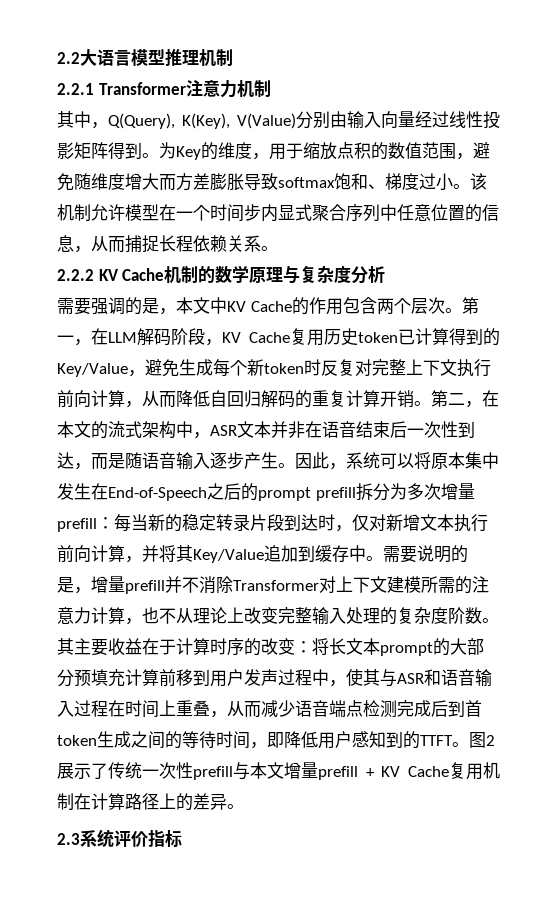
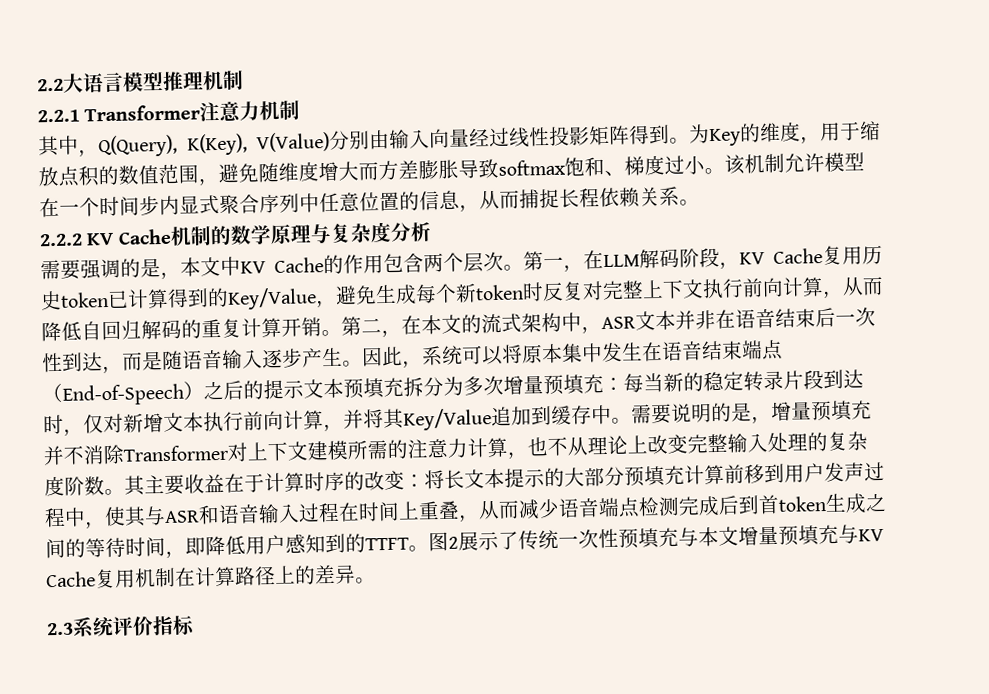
- 因此，系统可以将原本集中发生在End-of-Speech之后的prompt prefill拆分为多次增量prefill：每当新的稳定转录片段到达时，仅对新增文本执行前向计算，并将其Key/Value追加到缓存中。
+ 因此，系统可以将原本集中发生在语音结束端点（End-of-Speech）之后的提示文本预填充拆分为多次增量预填充：每当新的稳定转录片段到达时，仅对新增文本执行前向计算，并将其Key/Value追加到缓存中。
- 需要说明的是，增量prefill并不消除Transformer对上下文建模所需的注意力计算，也不从理论上改变完整输入处理的复杂度阶数。
+ 需要说明的是，增量预填充并不消除Transformer对上下文建模所需的注意力计算，也不从理论上改变完整输入处理的复杂度阶数。
- 其主要收益在于计算时序的改变：将长文本prompt的大部分预填充计算前移到用户发声过程中，使其与ASR和语音输入过程在时间上重叠，从而减少语音端点检测完成后到首token生成之间的等待时间，即降低用户感知到的TTFT。
+ 其主要收益在于计算时序的改变：将长文本提示的大部分预填充计算前移到用户发声过程中，使其与ASR和语音输入过程在时间上重叠，从而减少语音端点检测完成后到首token生成之间的等待时间，即降低用户感知到的TTFT。
- 图2展示了传统一次性prefill与本文增量prefill + KV Cache复用机制在计算路径上的差异。
+ 图2展示了传统一次性预填充与本文增量预填充与KV Cache复用机制在计算路径上的差异。

